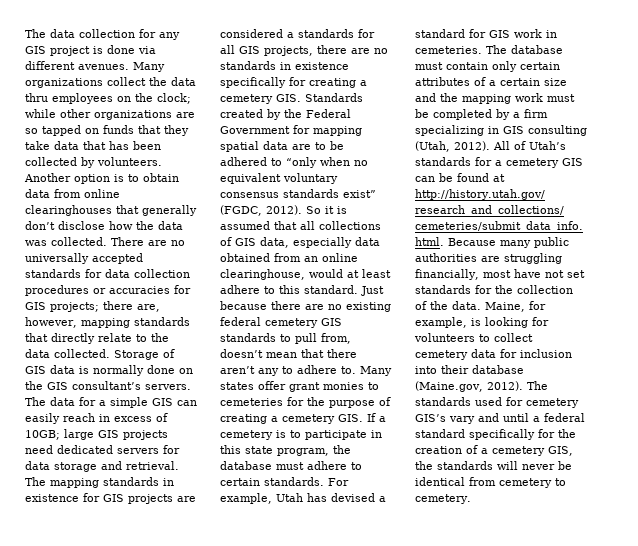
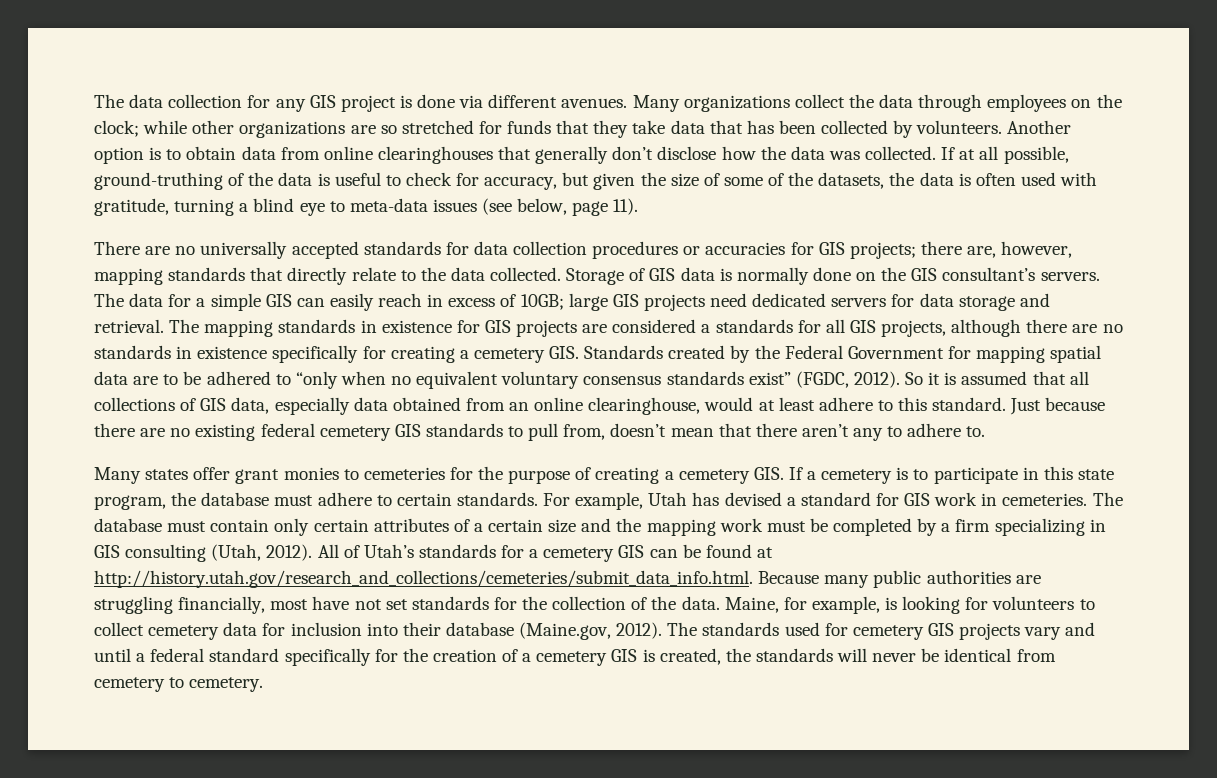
- Many organizations collect the data thru employees on the clock; while other organizations are so tapped on funds that they take data that has been collected by volunteers.
+ Many organizations collect the data through employees on the clock; while other organizations are so stretched for funds that they take data that has been collected by volunteers.
- Another option is to obtain data from online clearinghouses that generally don’t disclose how the data was collected. There are no universally accepted standards for data collection procedures or accuracies for GIS projects; there are, however, mapping standards that directly relate to the data collected.
+ Another option is to obtain data from online clearinghouses that generally don’t disclose how the data was collected. If at all possible, ground-truthing of the data is useful to check for accuracy, but given the size of some of the datasets, the data is often used with gratitude, turning a blind eye to meta-data issues (see below, page 11).
+ There are no universally accepted standards for data collection procedures or accuracies for GIS projects; there are, however, mapping standards that directly relate to the data collected.
- The mapping standards in existence for GIS projects are considered a standards for all GIS projects, there are no standards in existence specifically for creating a cemetery GIS. Standards created by the Federal Government for mapping spatial data are to be adhered to “only when no equivalent voluntary consensus standards exist” (FGDC, 2012).
+ The mapping standards in existence for GIS projects are considered a standards for all GIS projects, although there are no standards in existence specifically for creating a cemetery GIS. Standards created by the Federal Government for mapping spatial data are to be adhered to “only when no equivalent voluntary consensus standards exist” (FGDC, 2012).
- Just because there are no existing federal cemetery GIS standards to pull from, doesn’t mean that there aren’t any to adhere to. Many states offer grant monies to cemeteries for the purpose of creating a cemetery GIS. If a cemetery is to participate in this state program, the database must adhere to certain standards.
+ Just because there are no existing federal cemetery GIS standards to pull from, doesn’t mean that there aren’t any to adhere to.
+ Many states offer grant monies to cemeteries for the purpose of creating a cemetery GIS. If a cemetery is to participate in this state program, the database must adhere to certain standards.
- The standards used for cemetery GIS’s vary and until a federal standard specifically for the creation of a cemetery GIS, the standards will never be identical from cemetery to cemetery.
+ The standards used for cemetery GIS projects vary and until a federal standard specifically for the creation of a cemetery GIS is created, the standards will never be identical from cemetery to cemetery.

